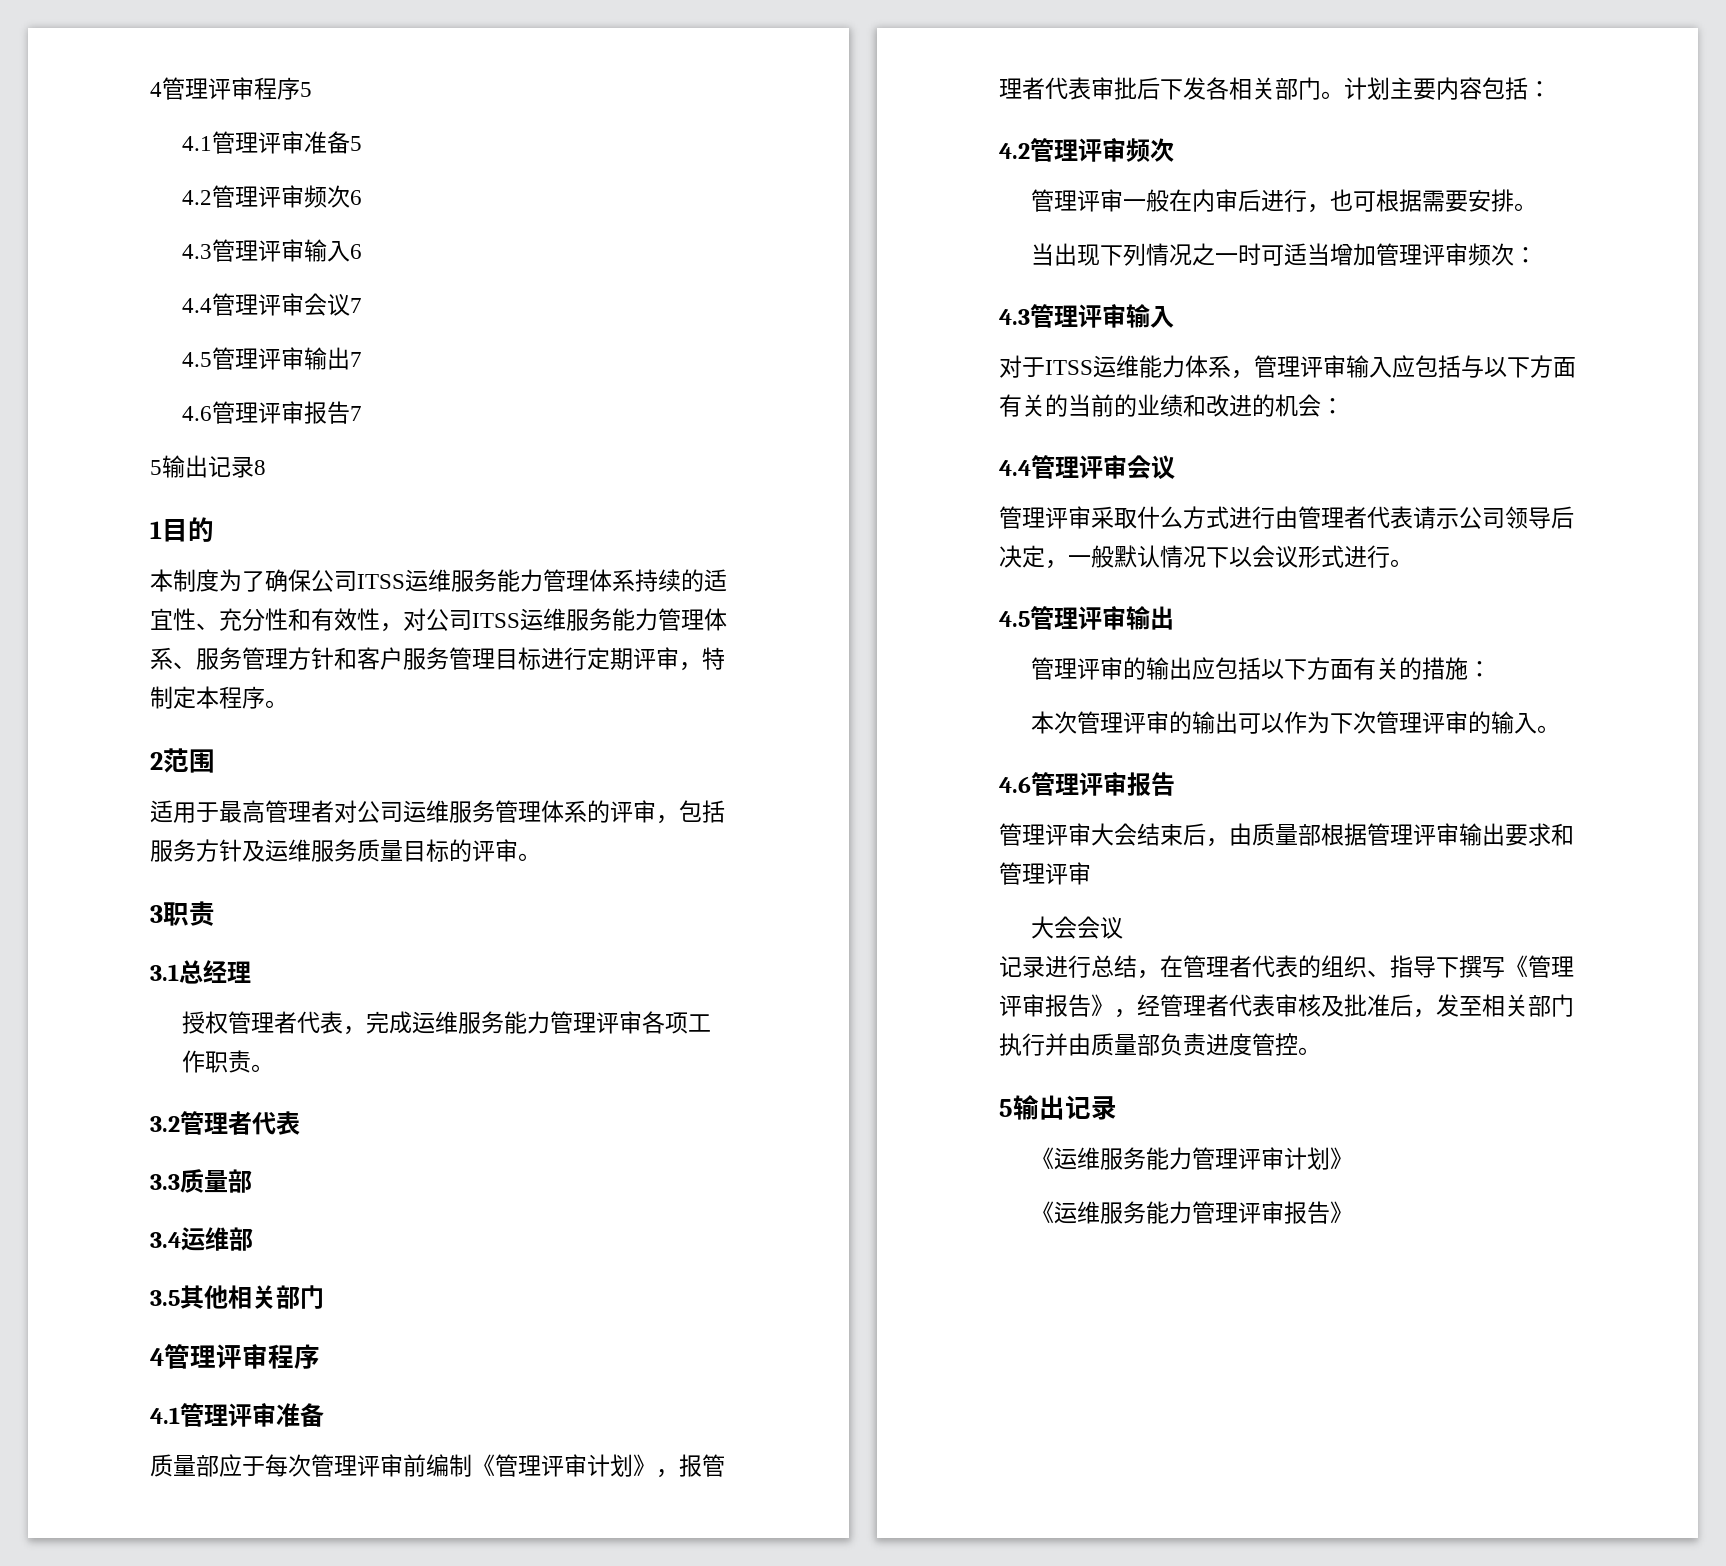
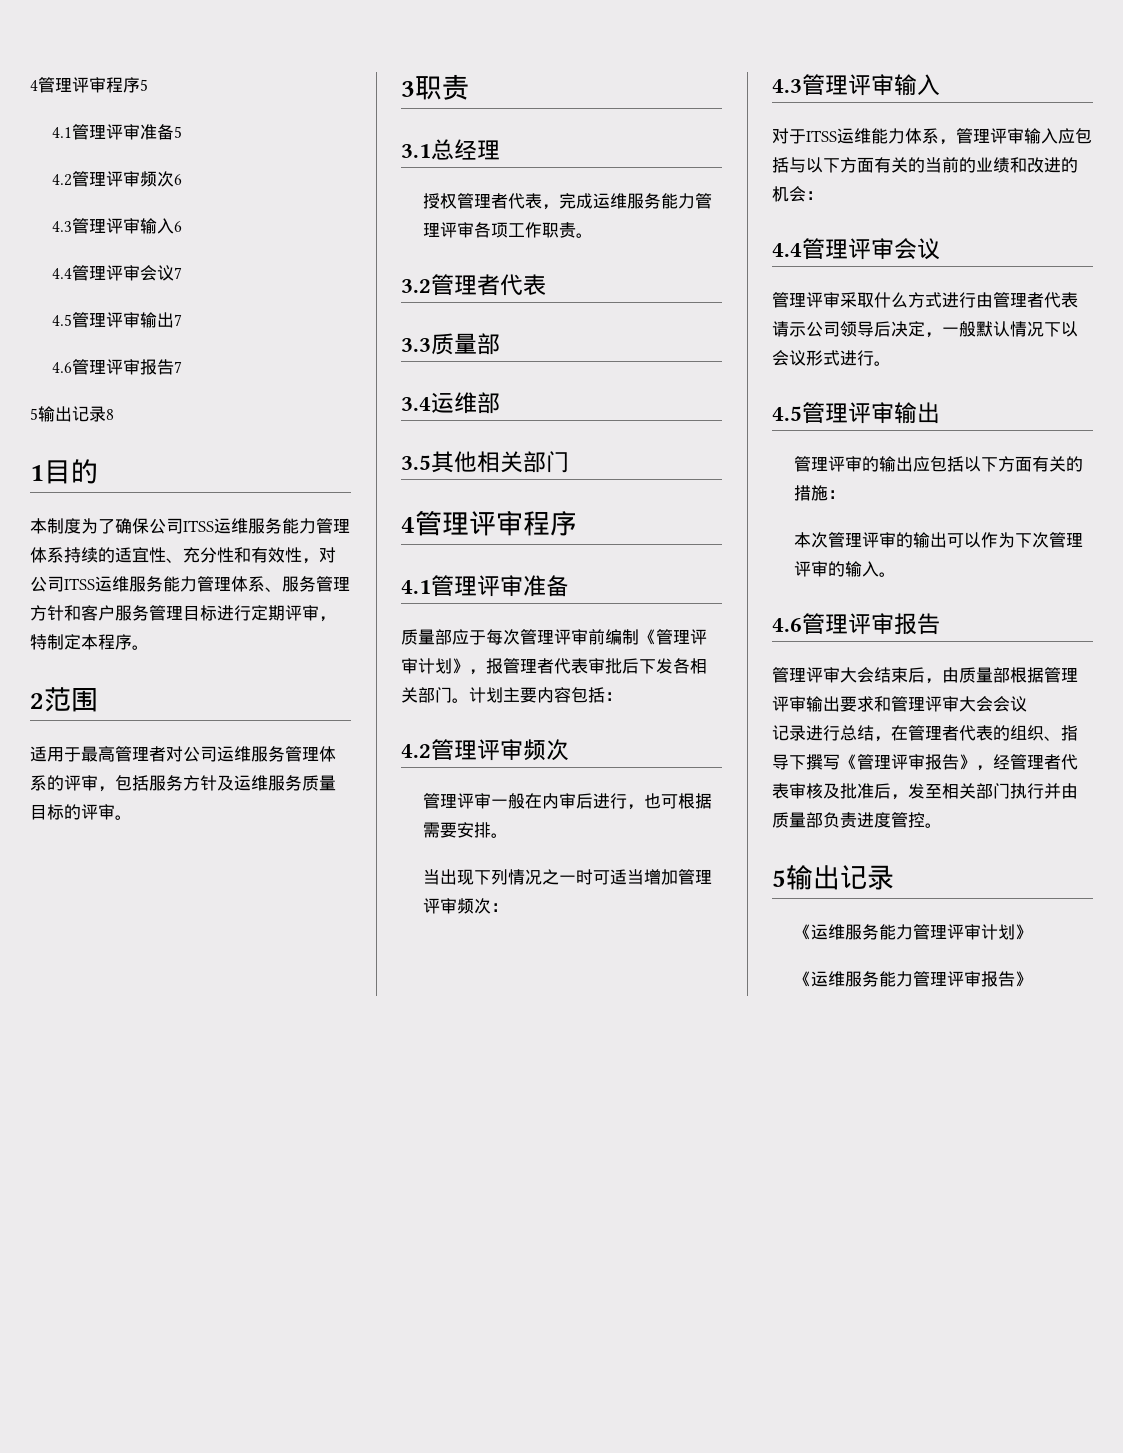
- 管理评审大会结束后，由质量部根据管理评审输出要求和管理评审
- 大会会议
+ 管理评审大会结束后，由质量部根据管理评审输出要求和管理评审大会会议

